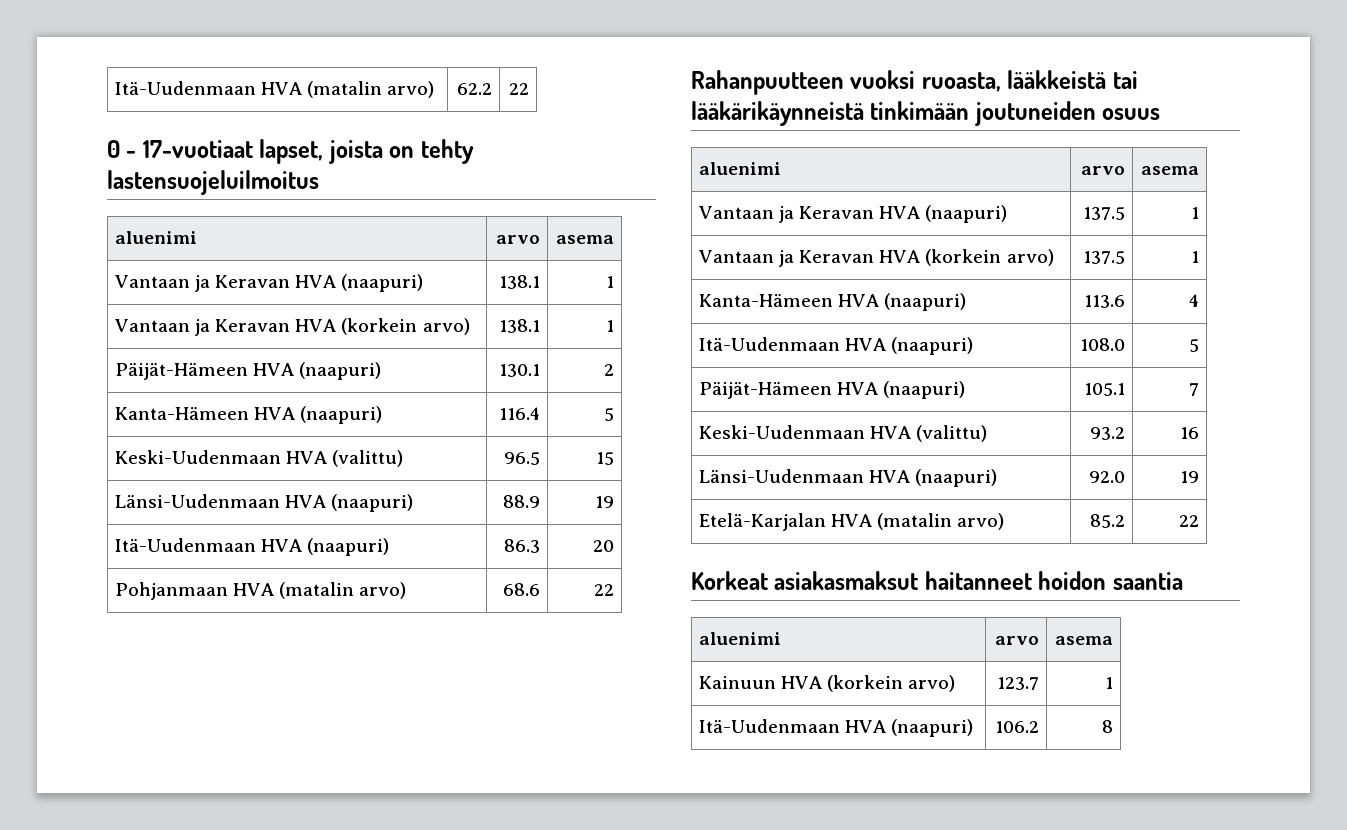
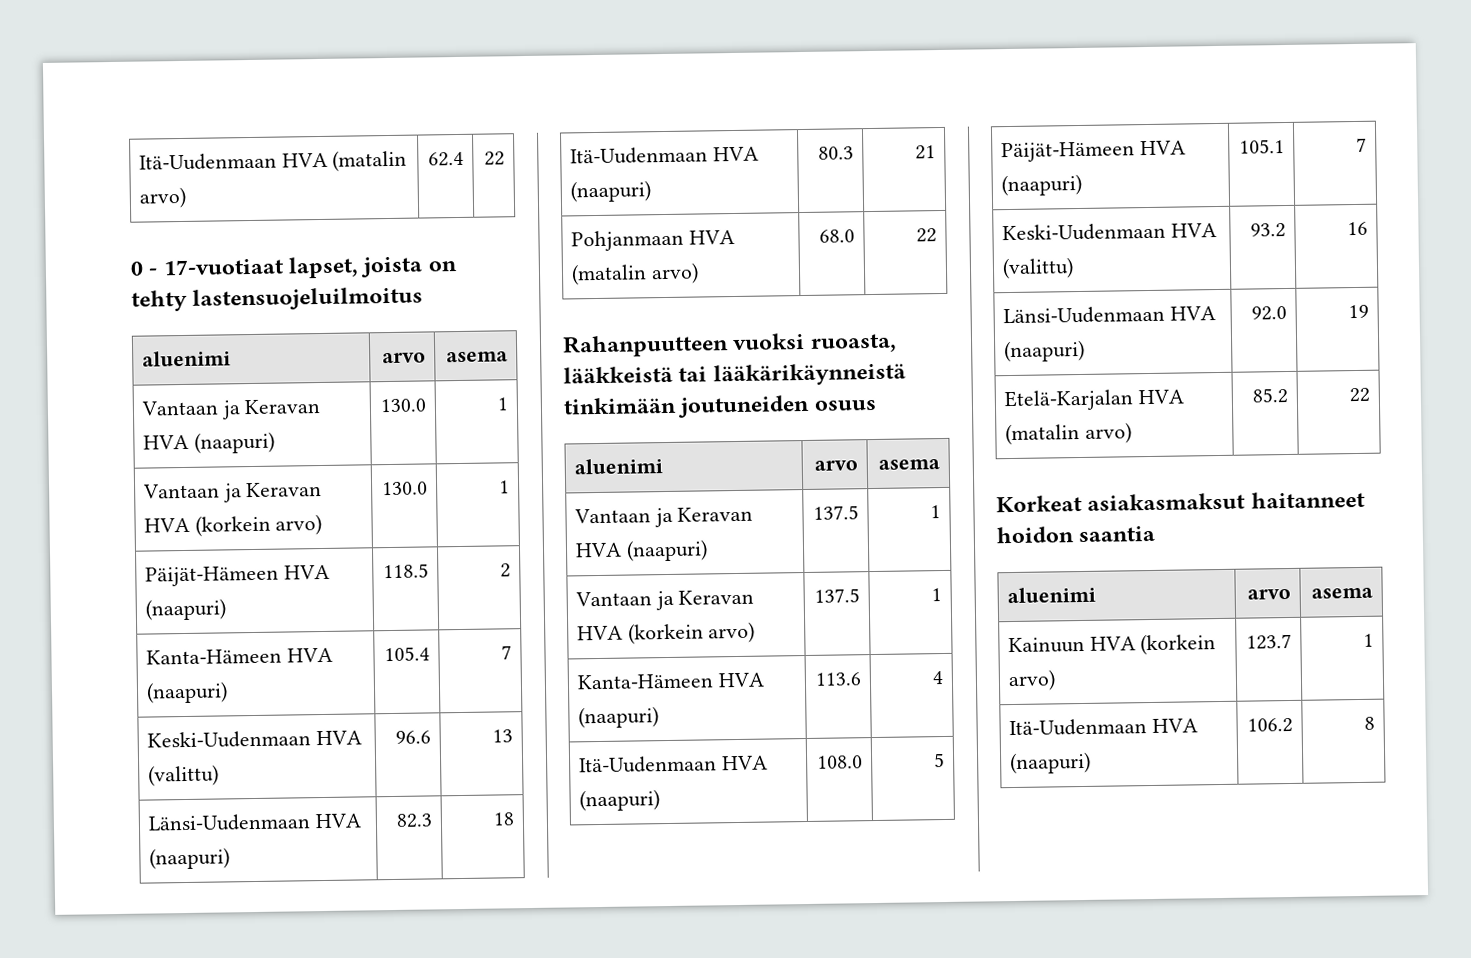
- Itä-Uudenmaan HVA (matalin arvo) | 62.2 | 22
+ Itä-Uudenmaan HVA (matalin arvo) | 62.4 | 22
- Vantaan ja Keravan HVA (naapuri) | 138.1 | 1
- Vantaan ja Keravan HVA (korkein arvo) | 138.1 | 1
+ Vantaan ja Keravan HVA (naapuri) | 130.0 | 1
+ Vantaan ja Keravan HVA (korkein arvo) | 130.0 | 1
- Päijät-Hämeen HVA (naapuri) | 130.1 | 2
+ Päijät-Hämeen HVA (naapuri) | 118.5 | 2
- Kanta-Hämeen HVA (naapuri) | 116.4 | 5
- Keski-Uudenmaan HVA (valittu) | 96.5 | 15
- Länsi-Uudenmaan HVA (naapuri) | 88.9 | 19
- Itä-Uudenmaan HVA (naapuri) | 86.3 | 20
+ Kanta-Hämeen HVA (naapuri) | 105.4 | 7
+ Keski-Uudenmaan HVA (valittu) | 96.6 | 13
+ Länsi-Uudenmaan HVA (naapuri) | 82.3 | 18
+ Itä-Uudenmaan HVA (naapuri) | 80.3 | 21
- Pohjanmaan HVA (matalin arvo) | 68.6 | 22
+ Pohjanmaan HVA (matalin arvo) | 68.0 | 22

